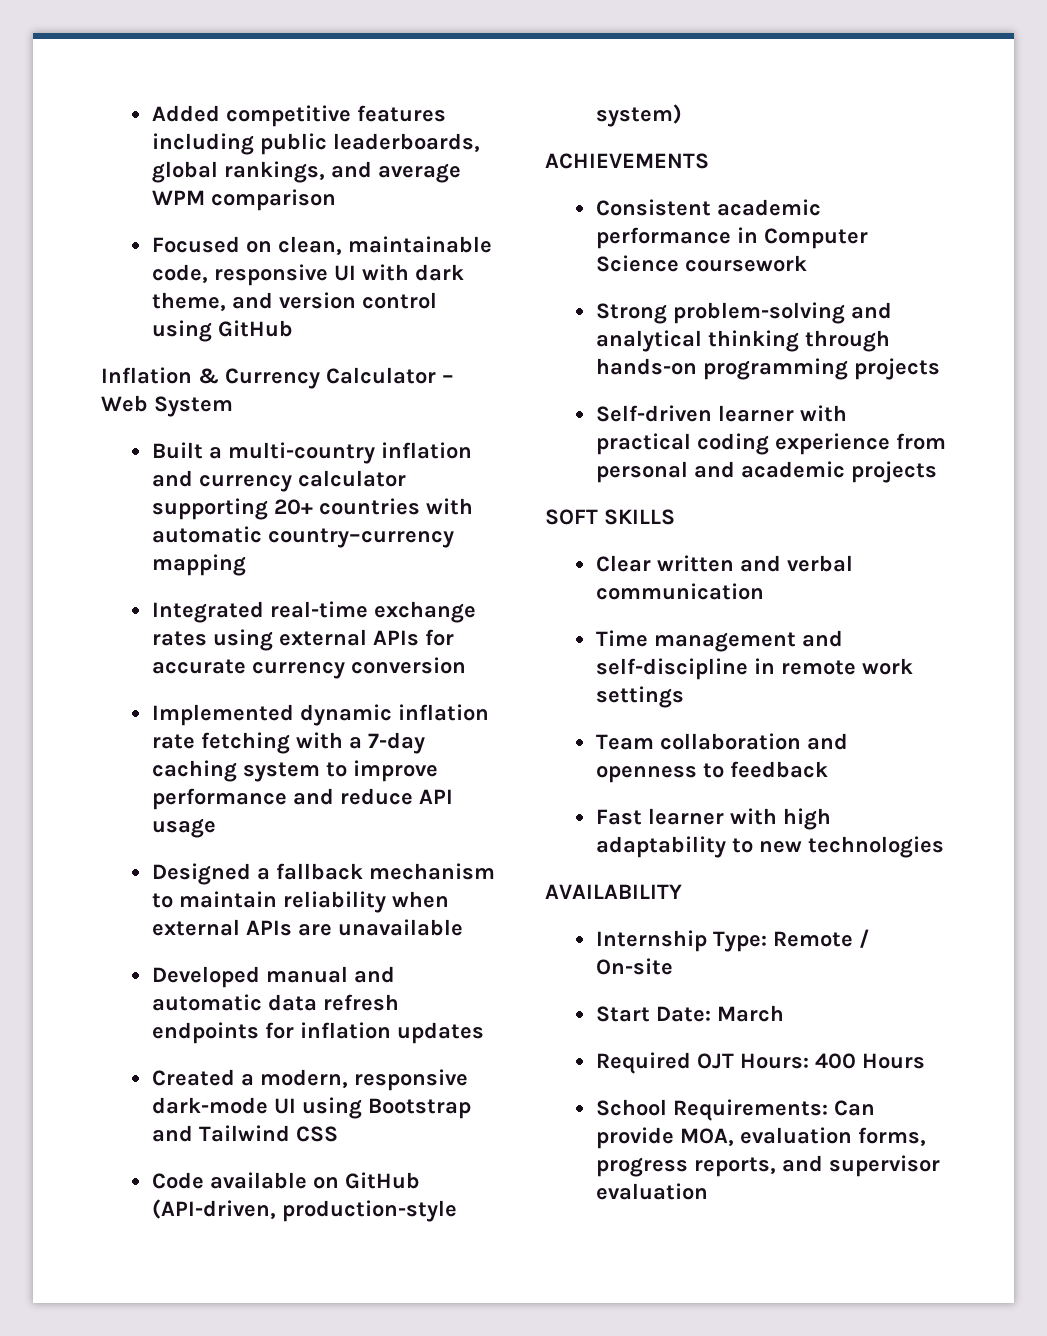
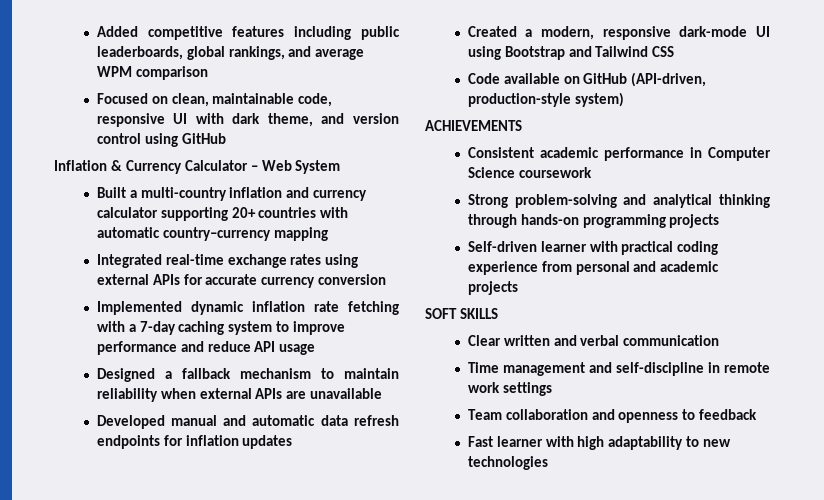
- AVAILABILITY
- Internship Type: Remote / On-site
- Start Date: March
- Required OJT Hours: 400 Hours
- School Requirements: Can provide MOA, evaluation forms, progress reports, and supervisor evaluation

